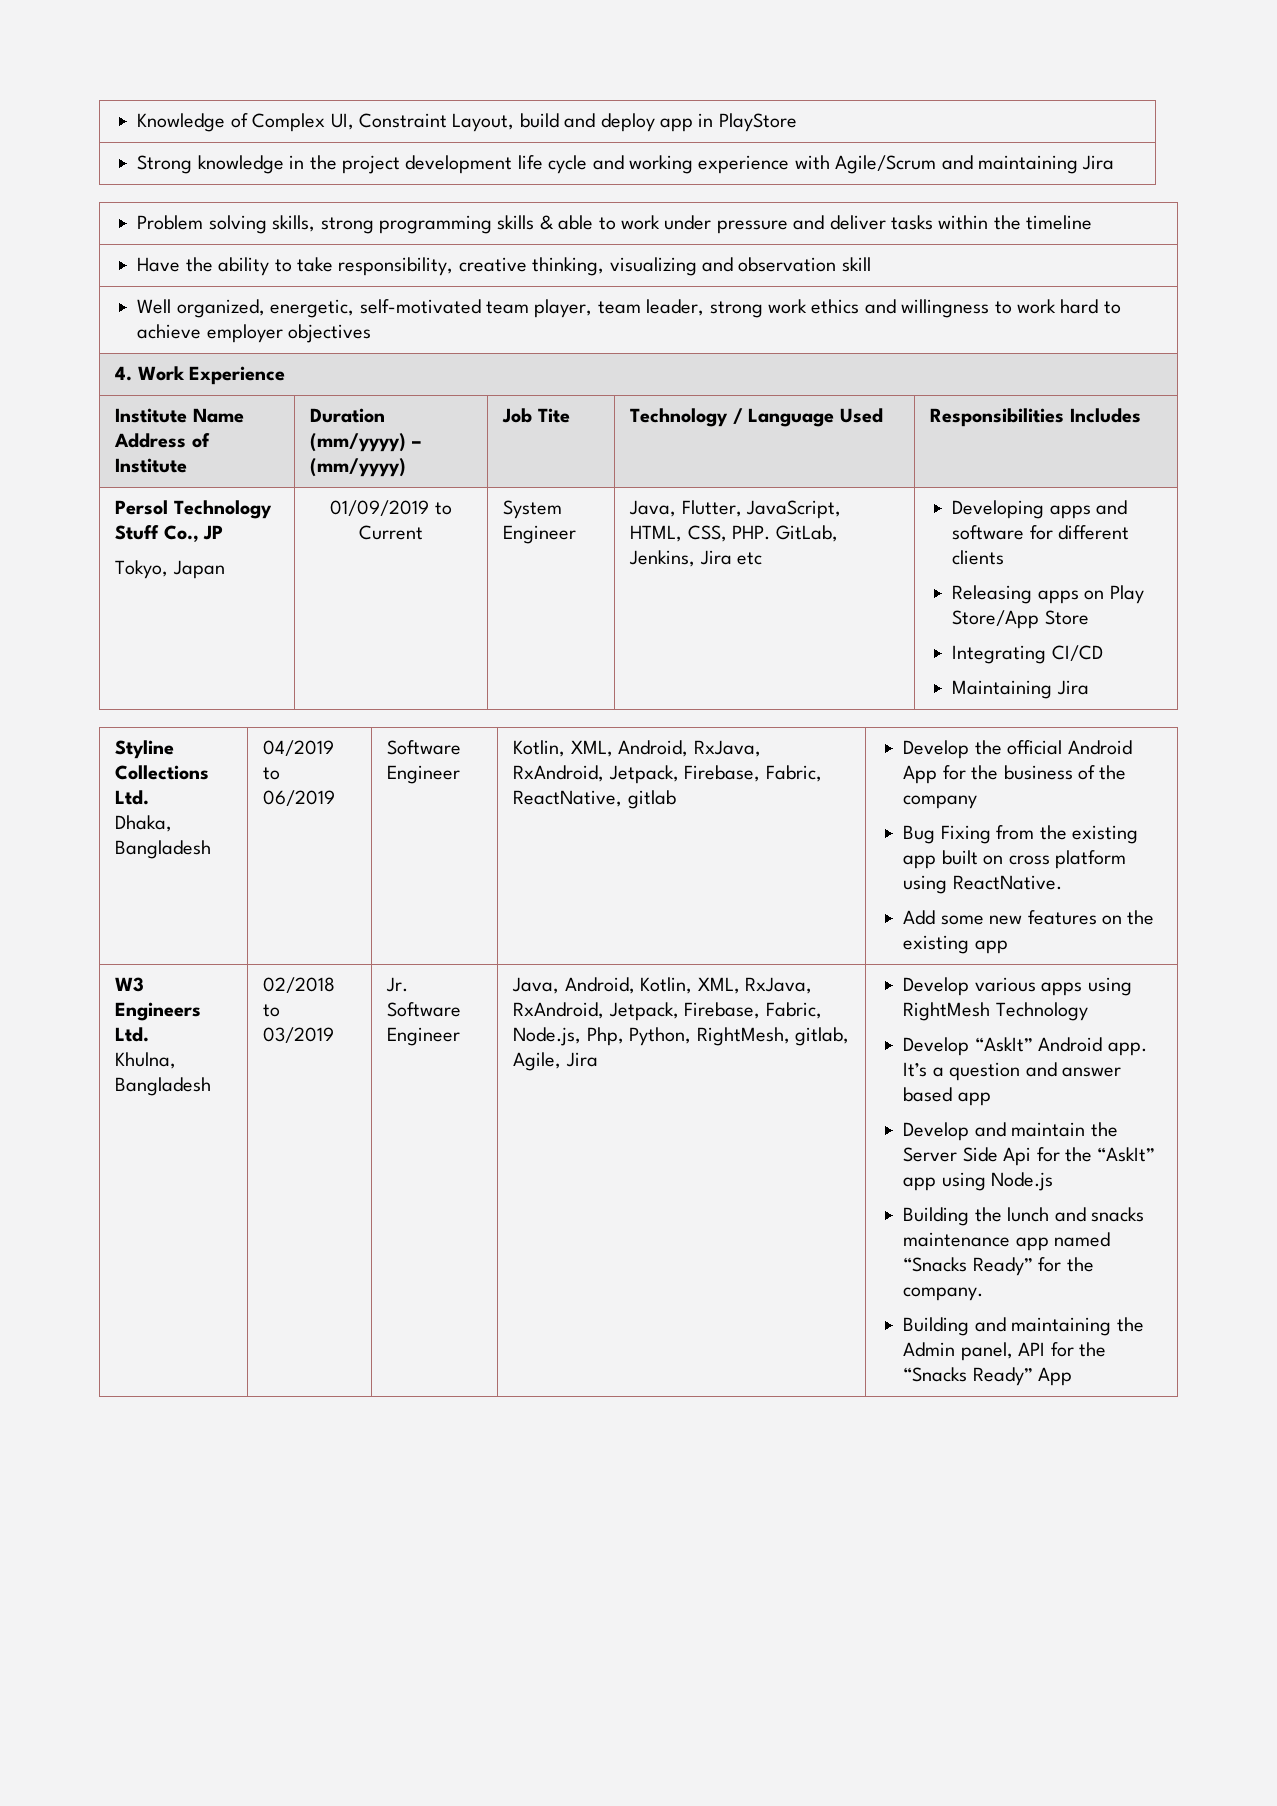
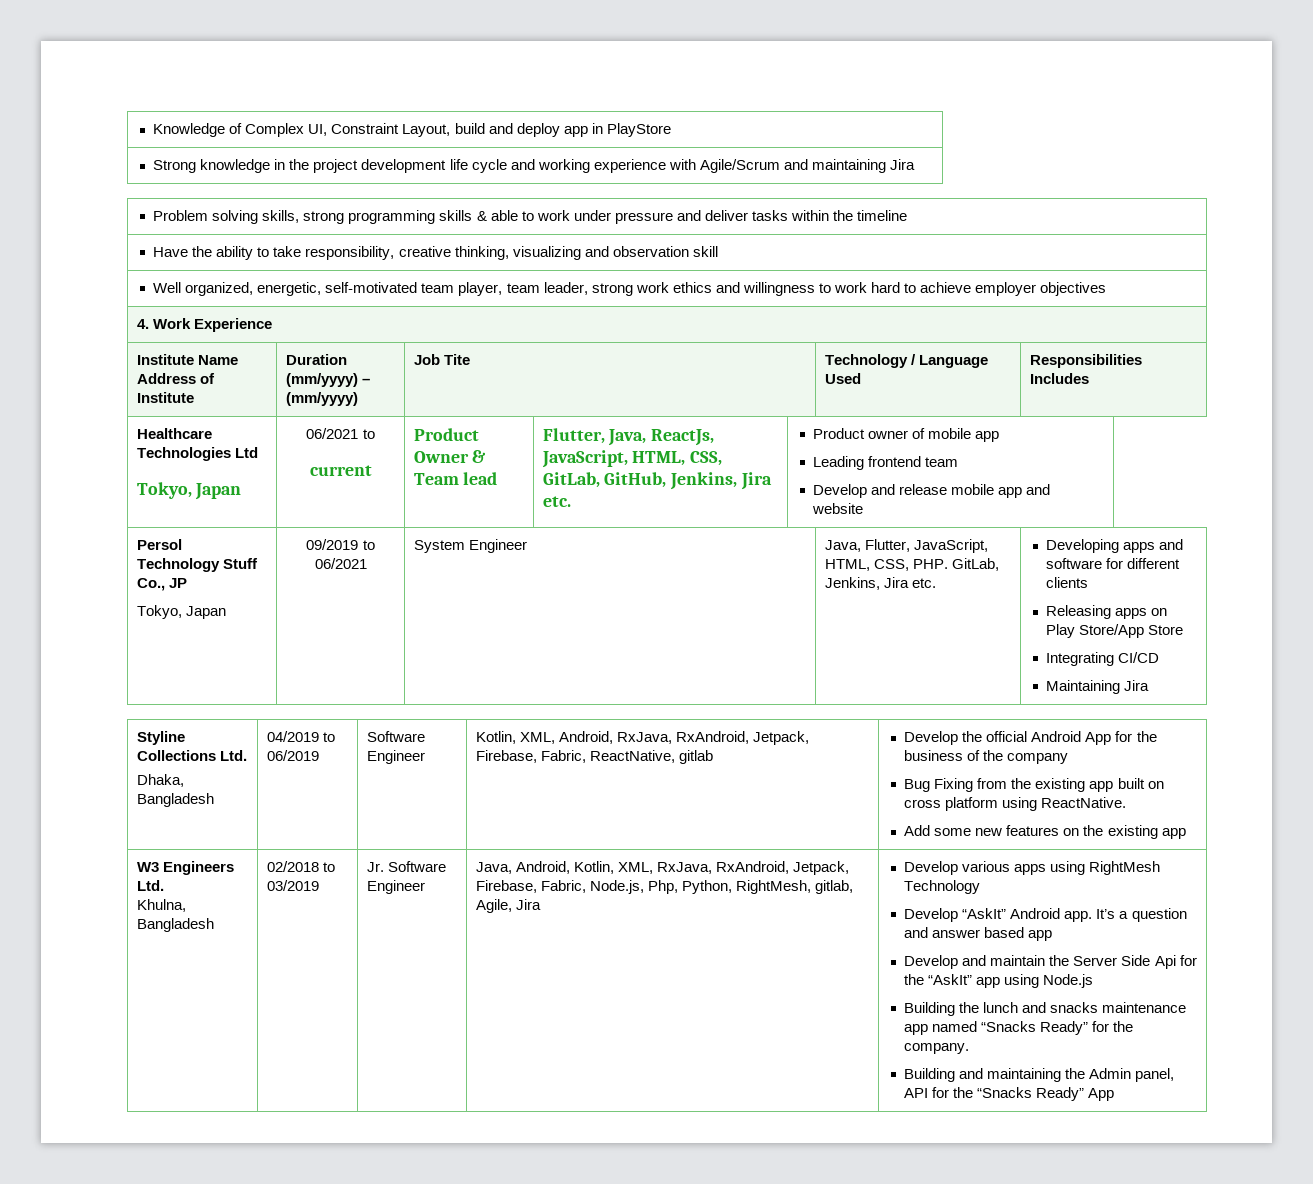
+ Healthcare Technologies Ltd
+ Tokyo, Japan | 06/2021 to
+ current | Product Owner & Team lead | Flutter, Java, ReactJs, JavaScript, HTML, CSS, GitLab, GitHub, Jenkins, Jira etc. | Product owner of mobile app
+ Leading frontend team
+ Develop and release mobile app and website
  Persol Technology Stuff Co., JP
- Tokyo, Japan | 01/09/2019 to Current | System Engineer | Java, Flutter, JavaScript, HTML, CSS, PHP. GitLab, Jenkins, Jira etc | Developing apps and software for different clients
+ Tokyo, Japan | 09/2019 to 06/2021 | System Engineer | Java, Flutter, JavaScript, HTML, CSS, PHP. GitLab, Jenkins, Jira etc. | Developing apps and software for different clients

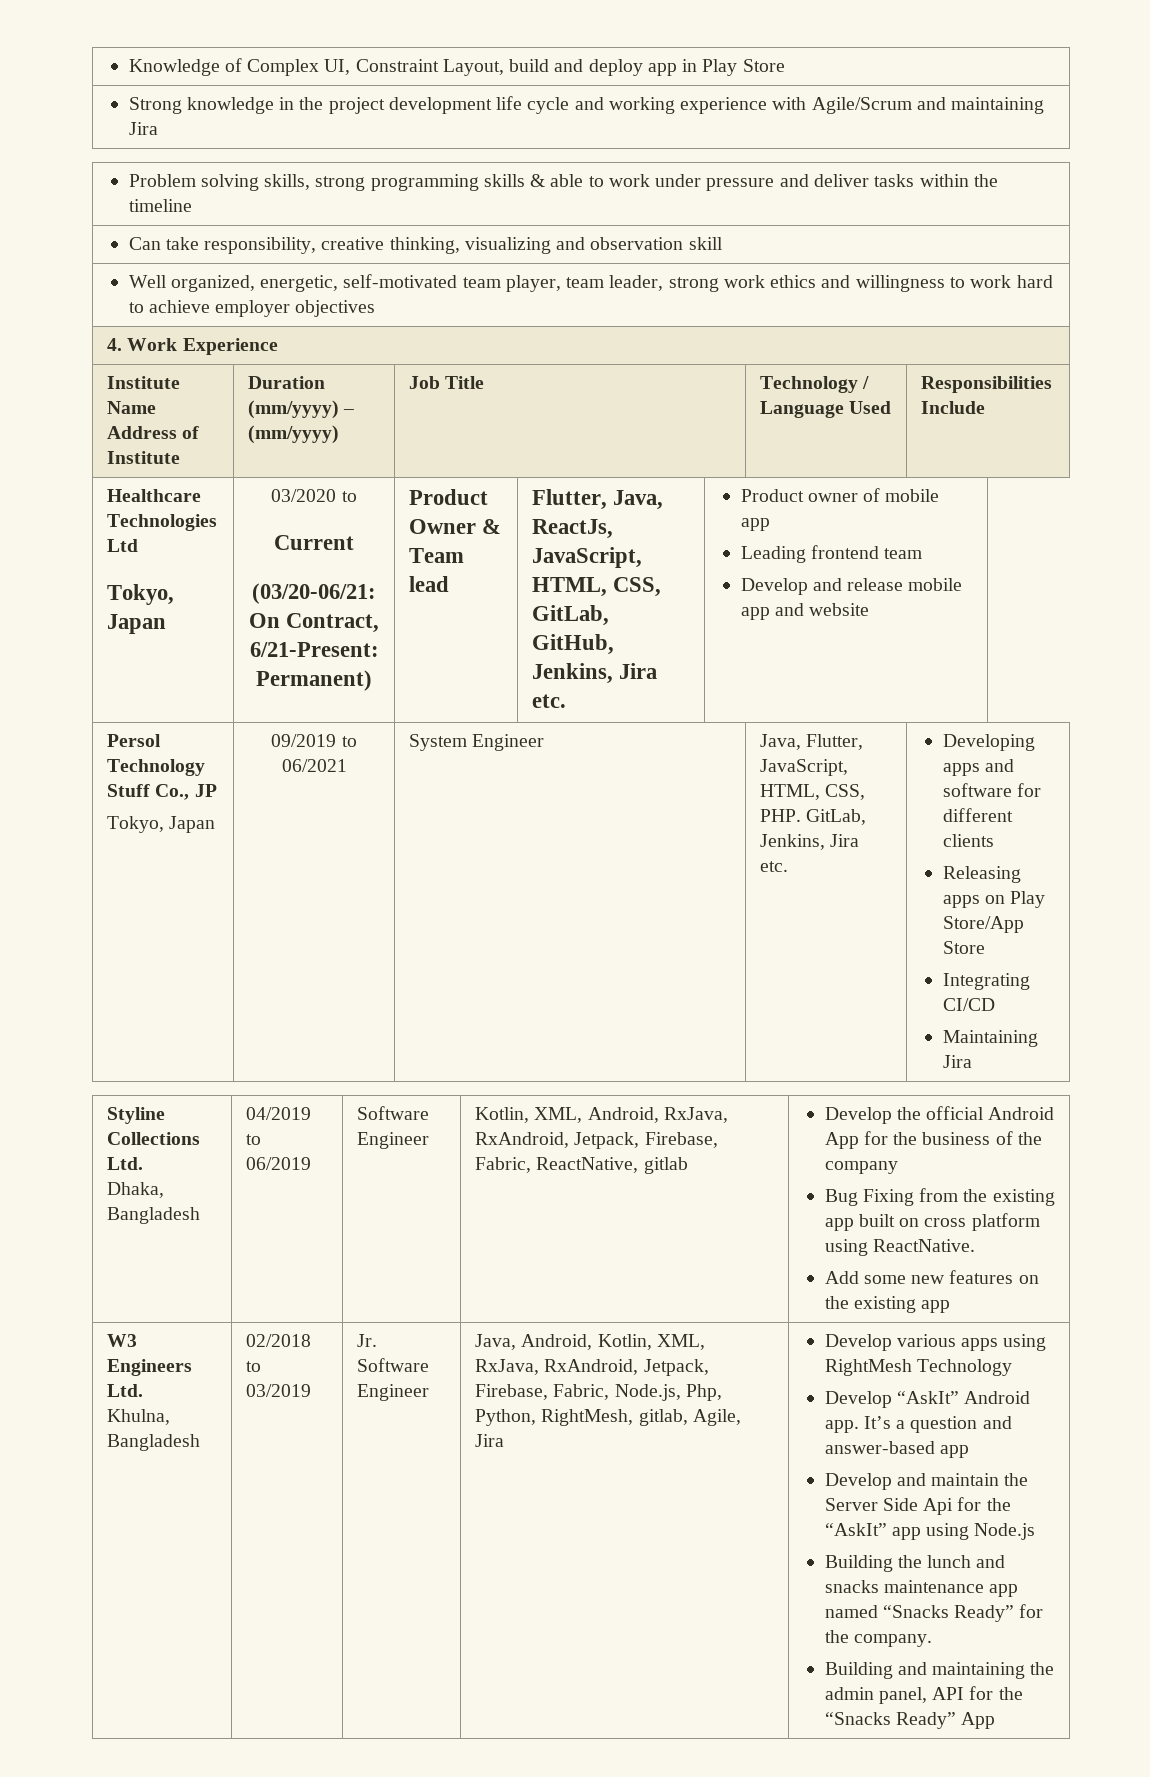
- Knowledge of Complex UI, Constraint Layout, build and deploy app in PlayStore
+ Knowledge of Complex UI, Constraint Layout, build and deploy app in Play Store
- Have the ability to take responsibility, creative thinking, visualizing and observation skill
+ Can take responsibility, creative thinking, visualizing and observation skill
- Institute Name Address of Institute | Duration (mm/yyyy) – (mm/yyyy) | Job Tite | Technology / Language Used | Responsibilities Includes
+ Institute Name Address of Institute | Duration (mm/yyyy) – (mm/yyyy) | Job Title | Technology / Language Used | Responsibilities Include
- 06/2021 to
+ 03/2020 to
- current
+ Current
+ (03/20-06/21: On Contract, 6/21-Present: Permanent)
- It’s a question and answer based app
+ It’s a question and answer-based app
- Building and maintaining the Admin panel, API for the “Snacks Ready” App
+ Building and maintaining the admin panel, API for the “Snacks Ready” App

